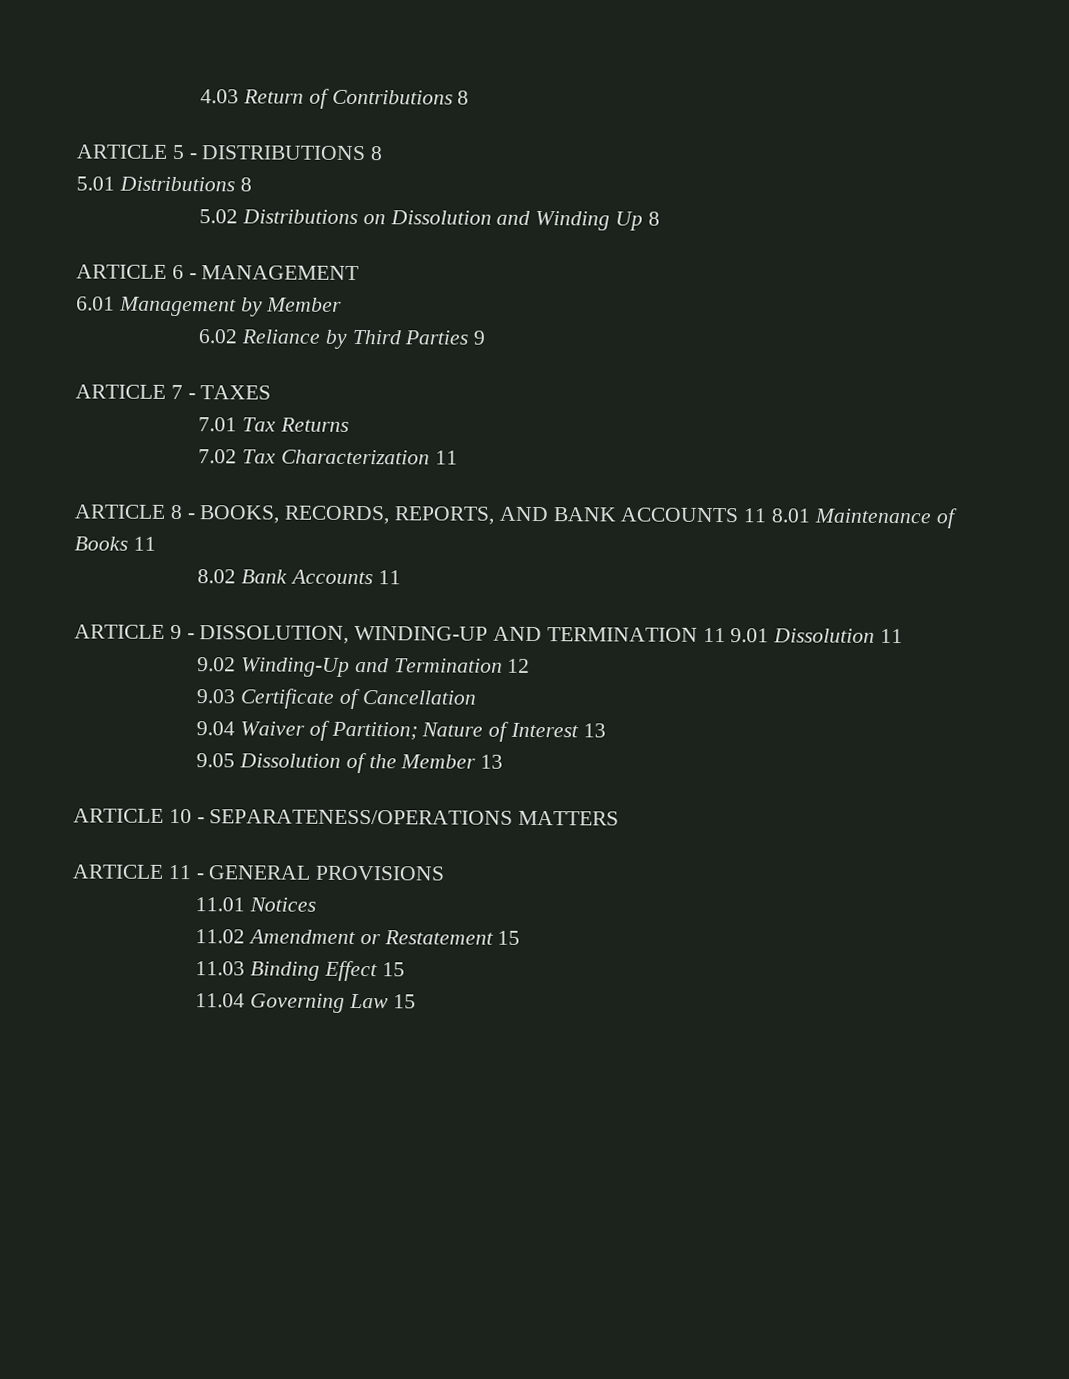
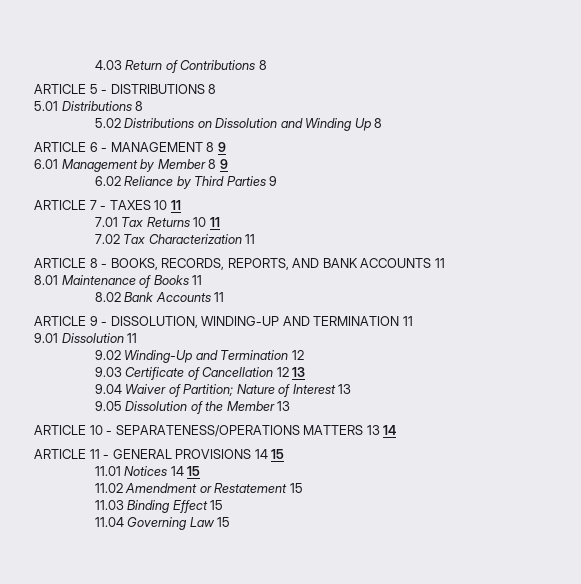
- ARTICLE 6 - MANAGEMENT
+ ARTICLE 6 - MANAGEMENT 8 9
- 6.01 Management by Member
+ 6.01 Management by Member 8 9
- ARTICLE 7 - TAXES
+ ARTICLE 7 - TAXES 10 11
- 7.01 Tax Returns
+ 7.01 Tax Returns 10 11
- ARTICLE 8 - BOOKS, RECORDS, REPORTS, AND BANK ACCOUNTS 11 8.01 Maintenance of Books 11
+ ARTICLE 8 - BOOKS, RECORDS, REPORTS, AND BANK ACCOUNTS 11
+ 8.01 Maintenance of Books 11
- ARTICLE 9 - DISSOLUTION, WINDING-UP AND TERMINATION 11 9.01 Dissolution 11
+ ARTICLE 9 - DISSOLUTION, WINDING-UP AND TERMINATION 11
+ 9.01 Dissolution 11
- 9.03 Certificate of Cancellation
+ 9.03 Certificate of Cancellation 12 13
- ARTICLE 10 - SEPARATENESS/OPERATIONS MATTERS
+ ARTICLE 10 - SEPARATENESS/OPERATIONS MATTERS 13 14
- ARTICLE 11 - GENERAL PROVISIONS
+ ARTICLE 11 - GENERAL PROVISIONS 14 15
- 11.01 Notices
+ 11.01 Notices 14 15

